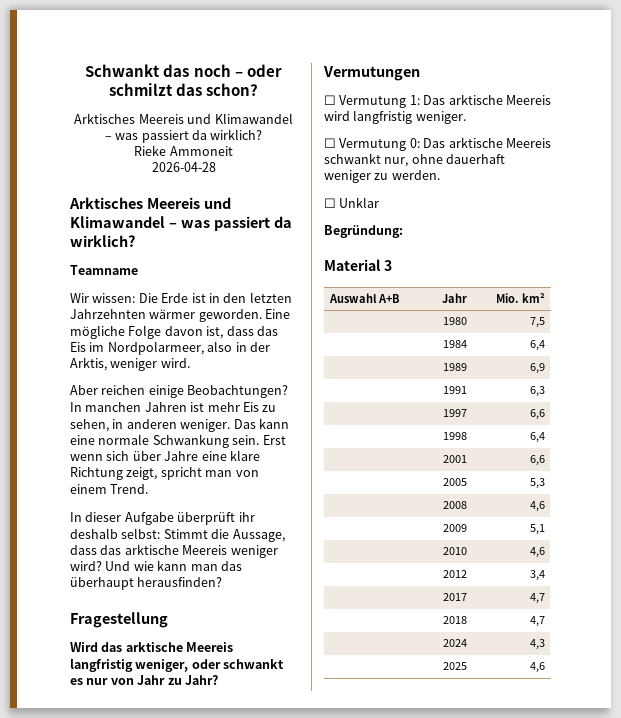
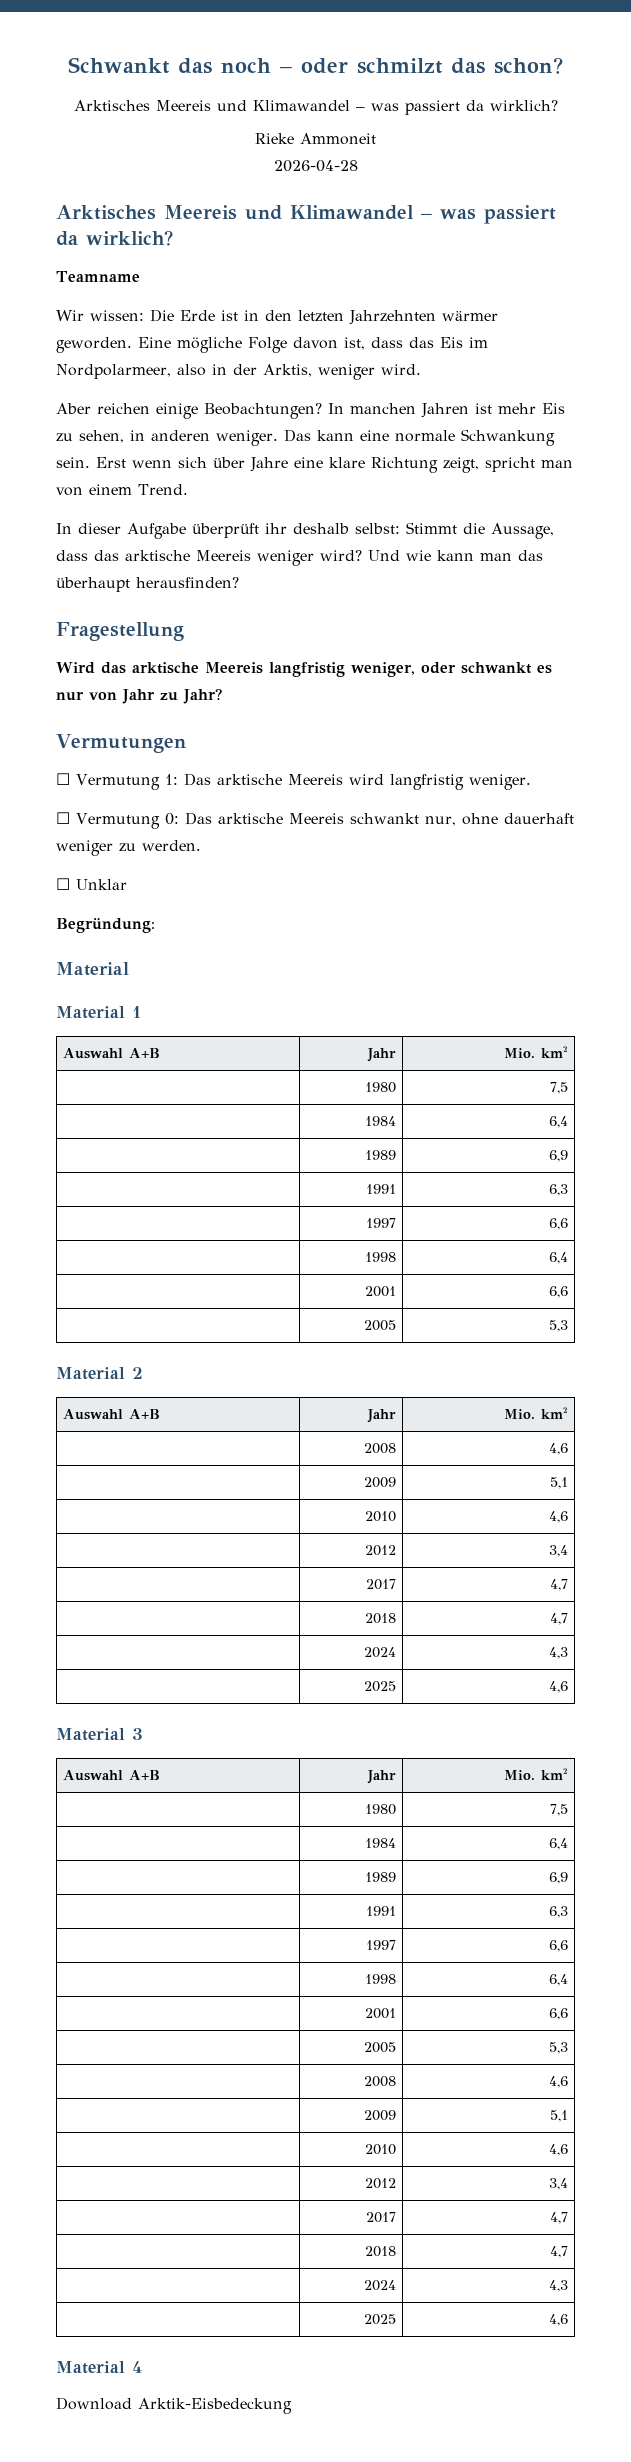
  Begründung:
+ Material
+ Material 1
+ Auswahl A+B | Jahr | Mio. km²
+ | 1980 | 7,5
+ | 1984 | 6,4
+ | 1989 | 6,9
+ | 1991 | 6,3
+ | 1997 | 6,6
+ | 1998 | 6,4
+ | 2001 | 6,6
+ | 2005 | 5,3
+ Material 2
+ Auswahl A+B | Jahr | Mio. km²
+ | 2008 | 4,6
+ | 2009 | 5,1
+ | 2010 | 4,6
+ | 2012 | 3,4
+ | 2017 | 4,7
+ | 2018 | 4,7
+ | 2024 | 4,3
+ | 2025 | 4,6
+ Material 4
+ Download Arktik-Eisbedeckung

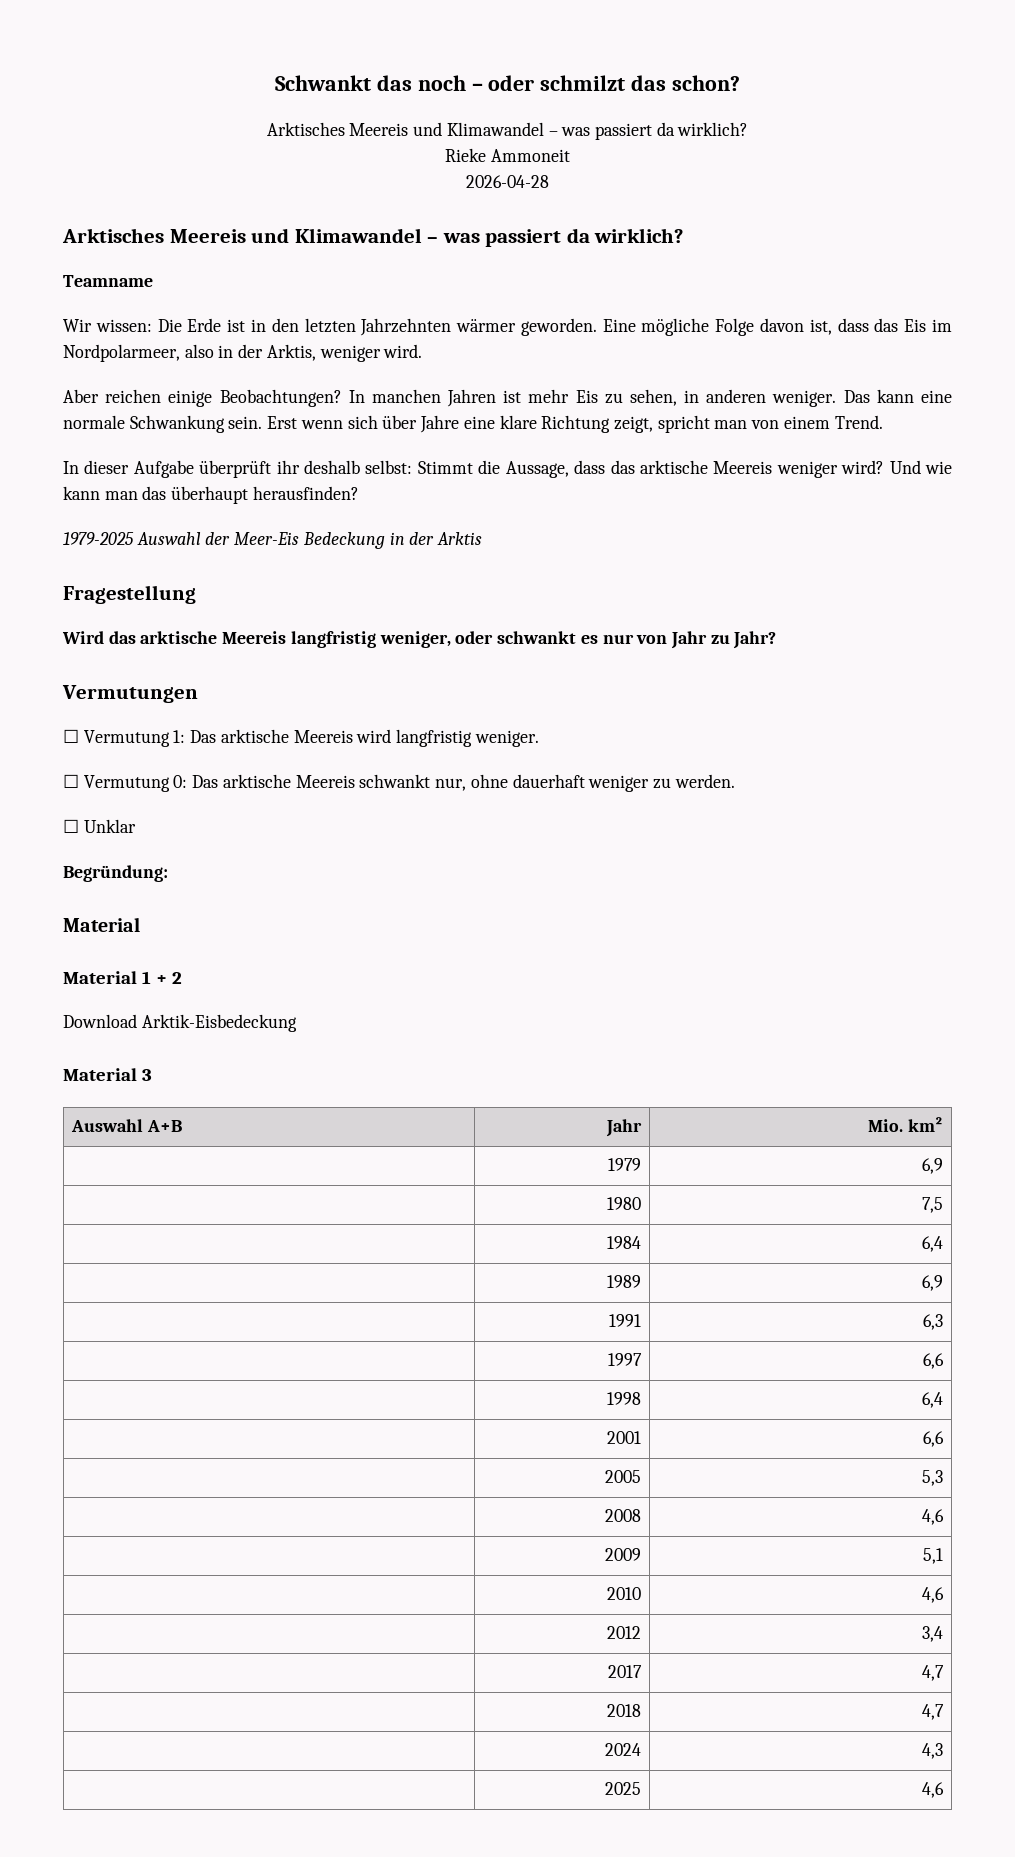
+ 1979-2025 Auswahl der Meer-Eis Bedeckung in der Arktis
- Material 1
- Auswahl A+B | Jahr | Mio. km²
- | 1980 | 7,5
- | 1984 | 6,4
- | 1989 | 6,9
- | 1991 | 6,3
- | 1997 | 6,6
- | 1998 | 6,4
- | 2001 | 6,6
- | 2005 | 5,3
- Material 2
- Auswahl A+B | Jahr | Mio. km²
- | 2008 | 4,6
- | 2009 | 5,1
- | 2010 | 4,6
- | 2012 | 3,4
- | 2017 | 4,7
- | 2018 | 4,7
- | 2024 | 4,3
- | 2025 | 4,6
+ Material 1 + 2
+ Download Arktik-Eisbedeckung
+ | 1979 | 6,9
- Material 4
- Download Arktik-Eisbedeckung

